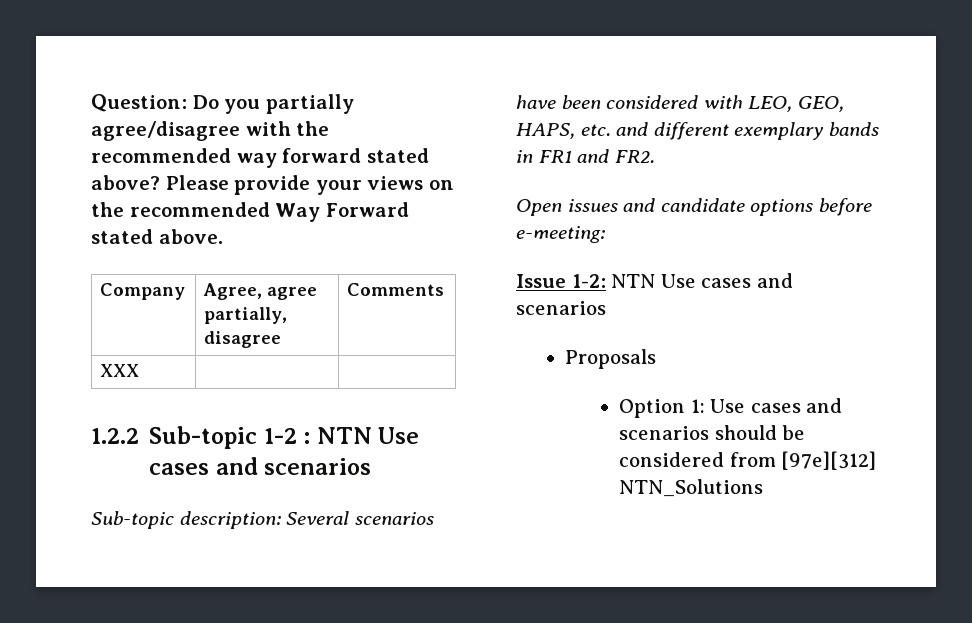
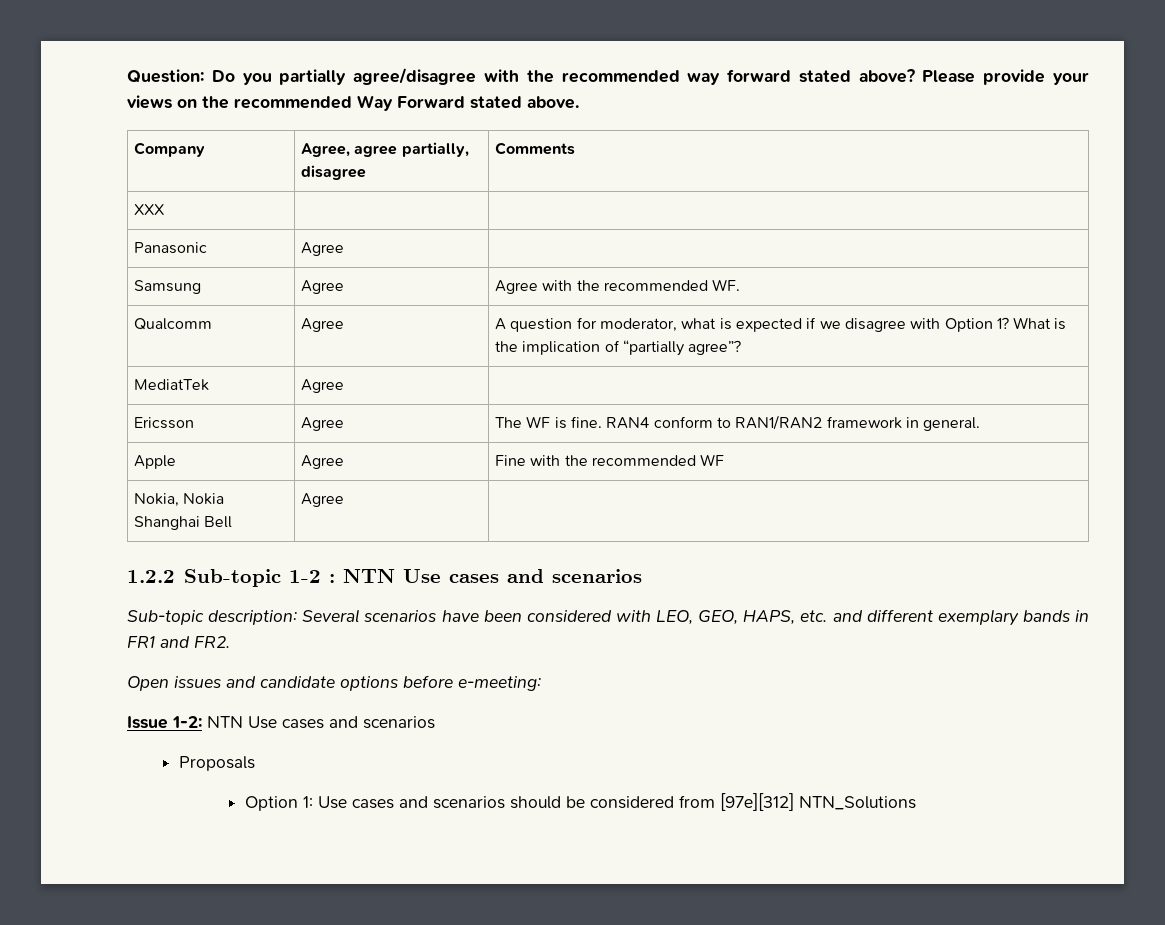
+ Panasonic | Agree |
+ Samsung | Agree | Agree with the recommended WF.
+ Qualcomm | Agree | A question for moderator, what is expected if we disagree with Option 1? What is the implication of “partially agree”?
+ MediatTek | Agree |
+ Ericsson | Agree | The WF is fine. RAN4 conform to RAN1/RAN2 framework in general.
+ Apple | Agree | Fine with the recommended WF
+ Nokia, Nokia Shanghai Bell | Agree |

